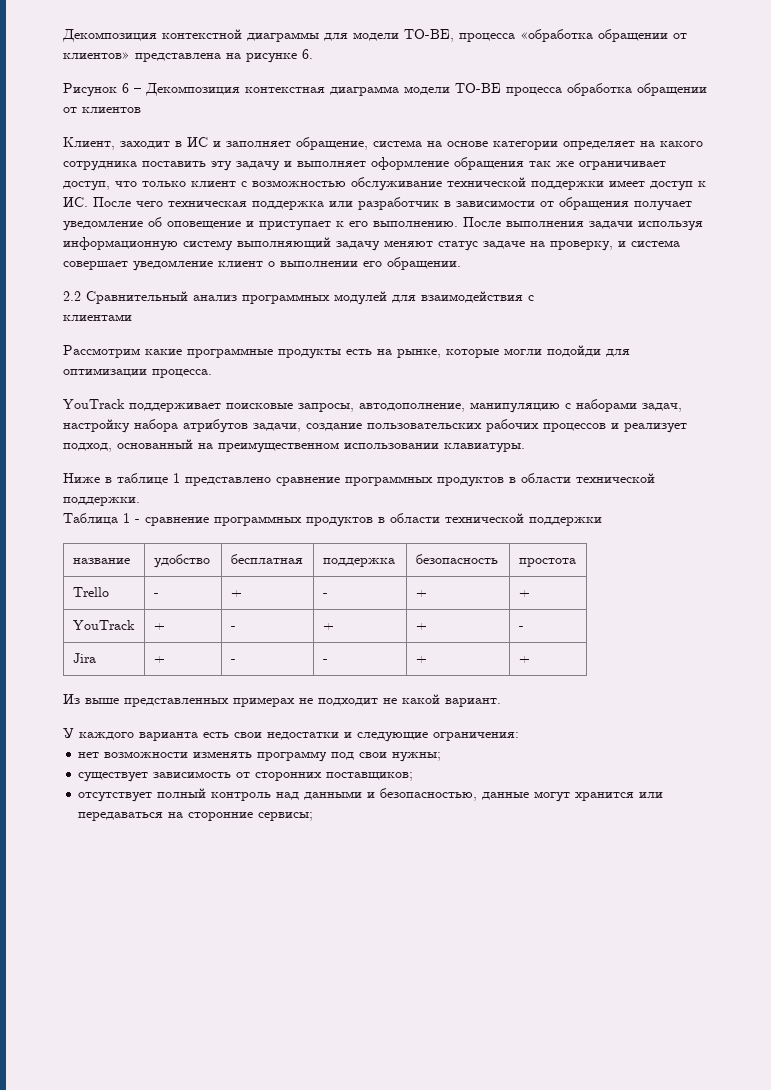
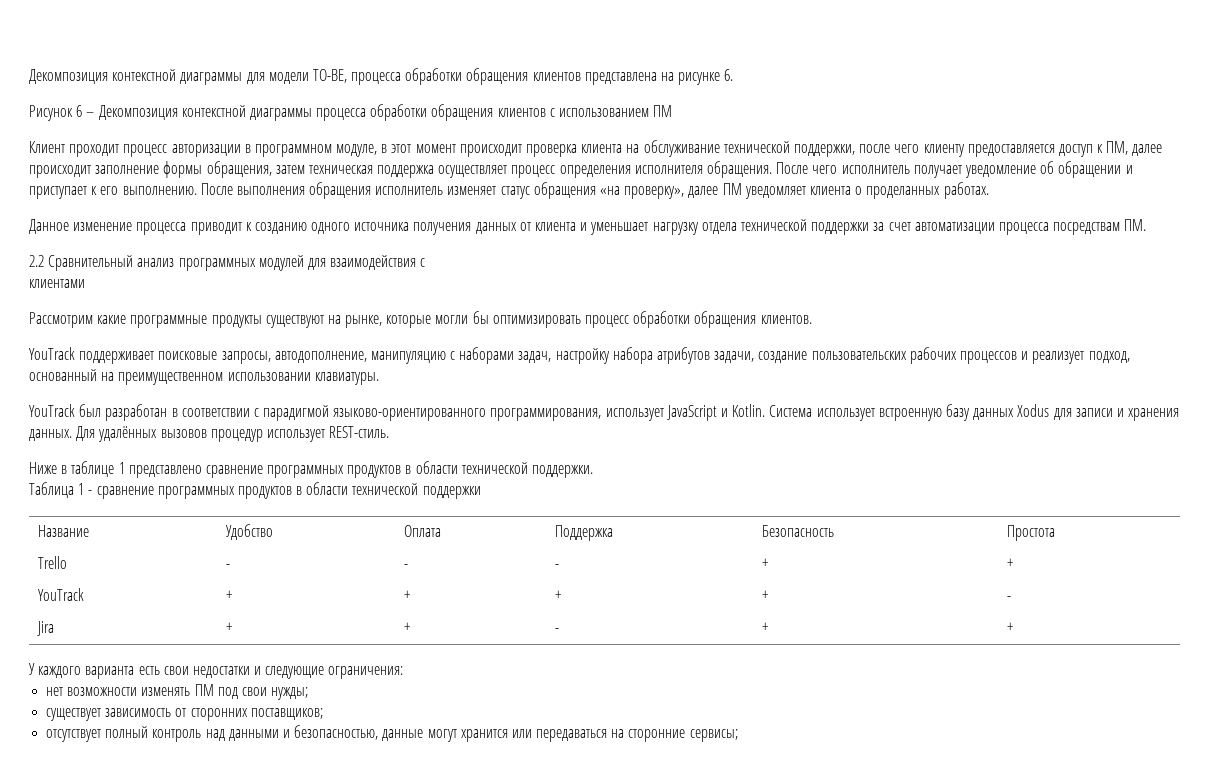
- Декомпозиция контекстной диаграммы для модели TO-BE, процесса «обработка обращении от клиентов» представлена на рисунке 6.
+ Декомпозиция контекстной диаграммы для модели TO-BE, процесса обработки обращения клиентов представлена на рисунке 6.
- Рисунок 6 – Декомпозиция контекстная диаграмма модели TO-BE процесса обработка обращении от клиентов
- Клиент, заходит в ИС и заполняет обращение, система на основе категории определяет на какого сотрудника поставить эту задачу и выполняет оформление обращения так же ограничивает доступ, что только клиент с возможностью обслуживание технической поддержки имеет доступ к ИС. После чего техническая поддержка или разработчик в зависимости от обращения получает уведомление об оповещение и приступает к его выполнению.
+ Рисунок 6 – Декомпозиция контекстной диаграммы процесса обработки обращения клиентов с использованием ПМ
+ Клиент проходит процесс авторизации в программном модуле, в этот момент происходит проверка клиента на обслуживание технической поддержки, после чего клиенту предоставляется доступ к ПМ, далее происходит заполнение формы обращения, затем техническая поддержка осуществляет процесс определения исполнителя обращения. После чего исполнитель получает уведомление об обращении и приступает к его выполнению.
- После выполнения задачи используя информационную систему выполняющий задачу меняют статус задаче на проверку, и система совершает уведомление клиент о выполнении его обращении.
+ После выполнения обращения исполнитель изменяет статус обращения «на проверку», далее ПМ уведомляет клиента о проделанных работах.
+ Данное изменение процесса приводит к созданию одного источника получения данных от клиента и уменьшает нагрузку отдела технической поддержки за счет автоматизации процесса посредствам ПМ.
- Рассмотрим какие программные продукты есть на рынке, которые могли подойди для оптимизации процесса.
+ Рассмотрим какие программные продукты существуют на рынке, которые могли бы оптимизировать процесс обработки обращения клиентов.
+ YouTrack был разработан в соответствии с парадигмой языково-ориентированного программирования, использует JavaScript и Kotlin. Система использует встроенную базу данных Xodus для записи и хранения данных. Для удалённых вызовов процедур использует REST-стиль.
- название | удобство | бесплатная | поддержка | безопасность | простота
+ Название | Удобство | Оплата | Поддержка | Безопасность | Простота
- Trello | - | + | - | + | +
+ Trello | - | - | - | + | +
- YouTrack | + | - | + | + | -
+ YouTrack | + | + | + | + | -
- Jira | + | - | - | + | +
- Из выше представленных примерах не подходит не какой вариант.
+ Jira | + | + | - | + | +
- нет возможности изменять программу под свои нужны;
+ нет возможности изменять ПМ под свои нужды;

